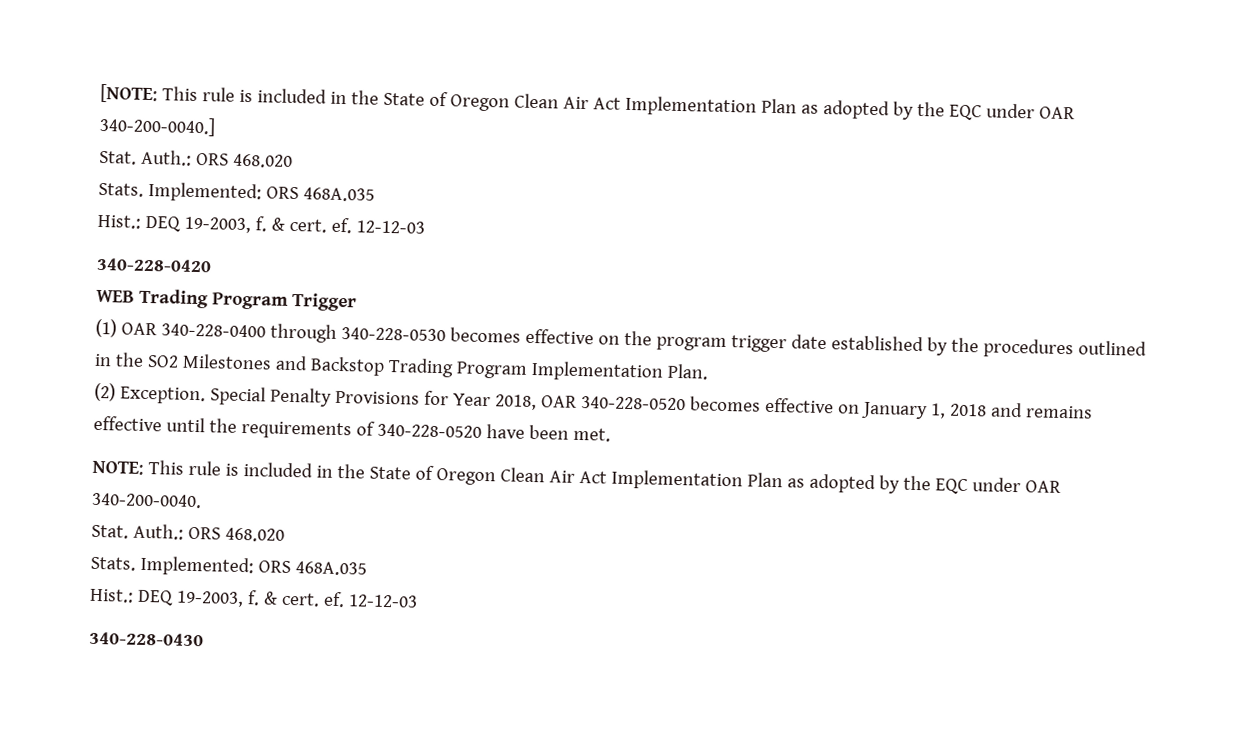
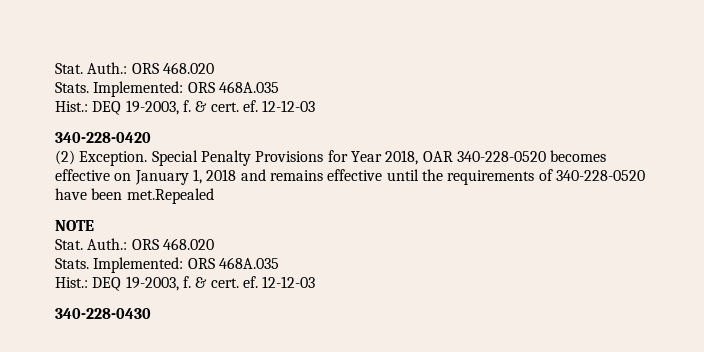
- [NOTE: This rule is included in the State of Oregon Clean Air Act Implementation Plan as adopted by the EQC under OAR 340-200-0040.]
- WEB Trading Program Trigger
- (1) OAR 340-228-0400 through 340-228-0530 becomes effective on the program trigger date established by the procedures outlined in the SO2 Milestones and Backstop Trading Program Implementation Plan.
- Special Penalty Provisions for Year 2018, OAR 340-228-0520 becomes effective on January 1, 2018 and remains effective until the requirements of 340-228-0520 have been met.
- NOTE: This rule is included in the State of Oregon Clean Air Act Implementation Plan as adopted by the EQC under OAR 340-200-0040.
+ Special Penalty Provisions for Year 2018, OAR 340-228-0520 becomes effective on January 1, 2018 and remains effective until the requirements of 340-228-0520 have been met.Repealed
+ NOTE

